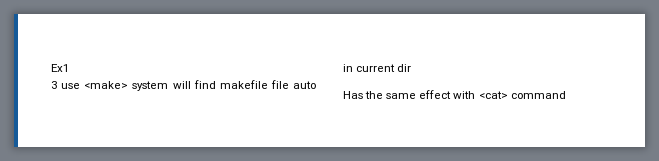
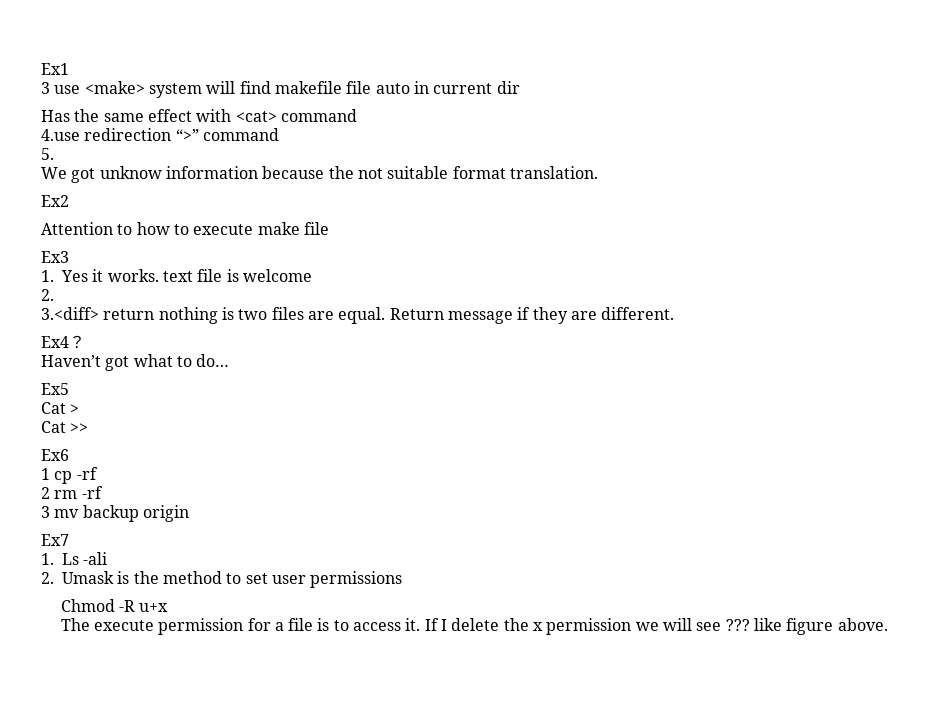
+ 4.use redirection “>” command
+ 5.
+ We got unknow information because the not suitable format translation.
+ Ex2
+ Attention to how to execute make file
+ Ex3
+ 1. Yes it works. text file is welcome
+ 2.
+ 3.<diff> return nothing is two files are equal. Return message if they are different.
+ Ex4？
+ Haven’t got what to do…
+ Ex5
+ Cat >
+ Cat >>
+ Ex6
+ 1 cp -rf
+ 2 rm -rf
+ 3 mv backup origin
+ Ex7
+ 1. Ls -ali
+ 2. Umask is the method to set user permissions
+ Chmod -R u+x
+ The execute permission for a file is to access it. If I delete the x permission we will see ??? like figure above.

